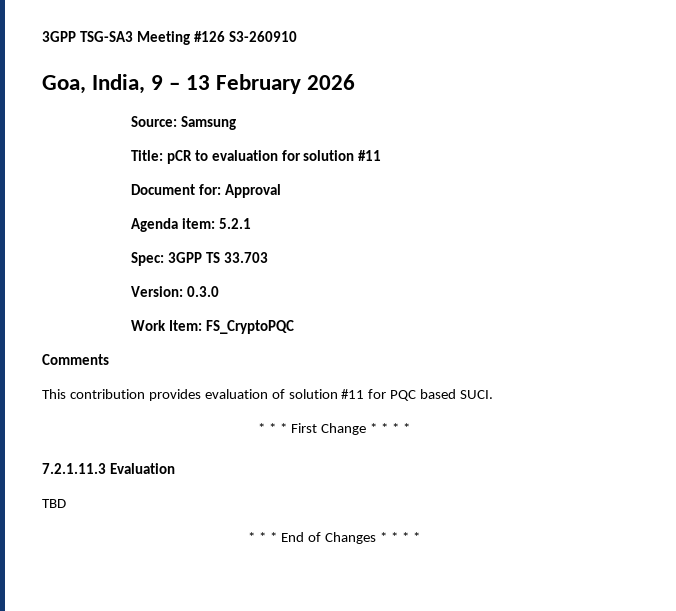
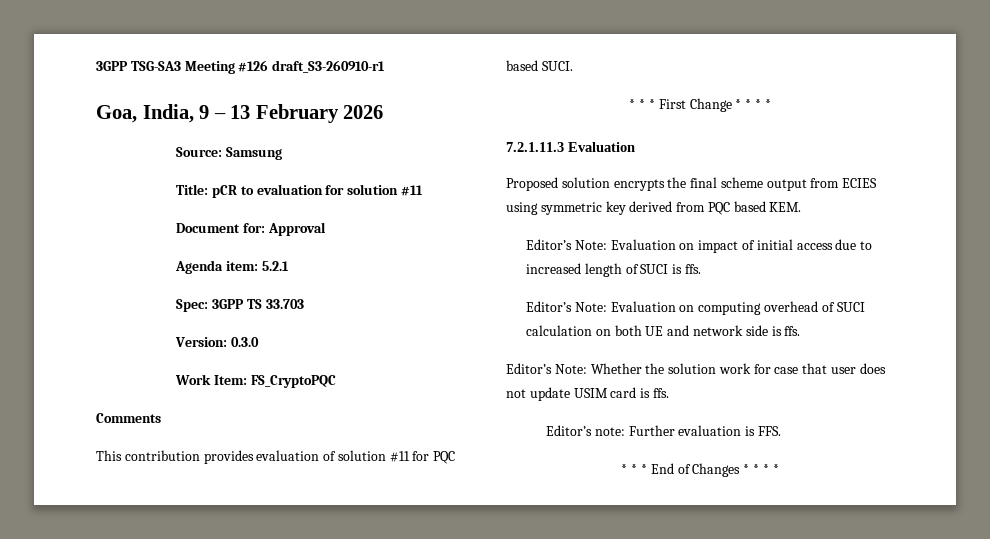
- 3GPP TSG-SA3 Meeting #126 S3-260910
+ 3GPP TSG-SA3 Meeting #126 draft_S3-260910-r1
- TBD
+ Proposed solution encrypts the final scheme output from ECIES using symmetric key derived from PQC based KEM.
+ Editor’s Note: Evaluation on impact of initial access due to increased length of SUCI is ffs.
+ Editor’s Note: Evaluation on computing overhead of SUCI calculation on both UE and network side is ffs.
+ Editor’s Note: Whether the solution work for case that user does not update USIM card is ffs.
+ Editor’s note: Further evaluation is FFS.

